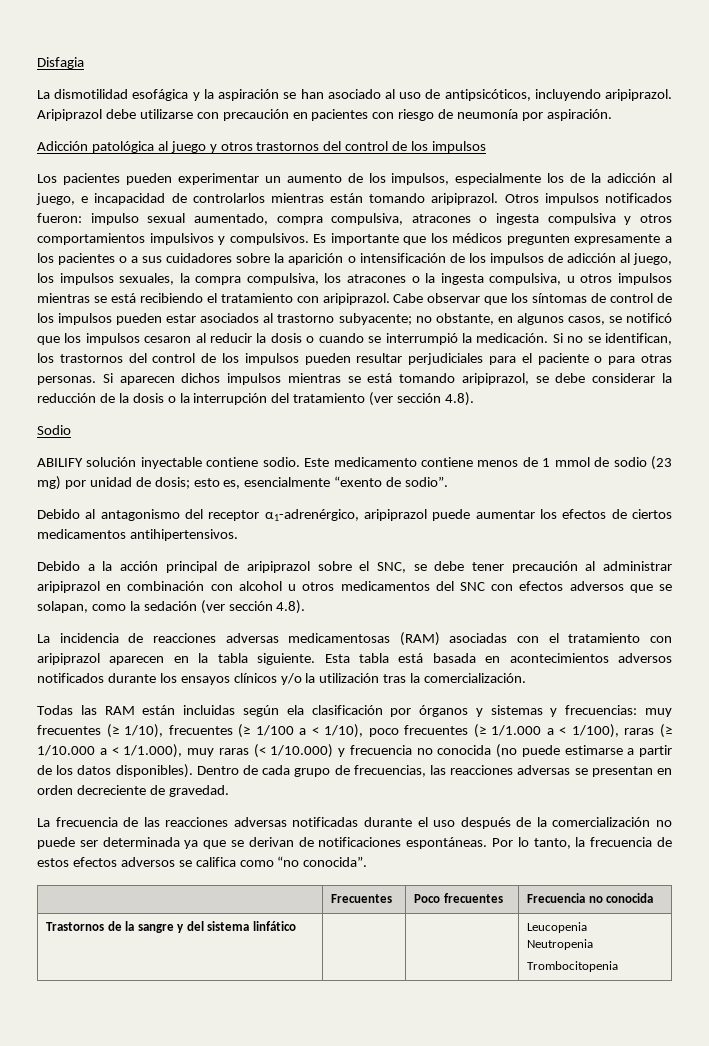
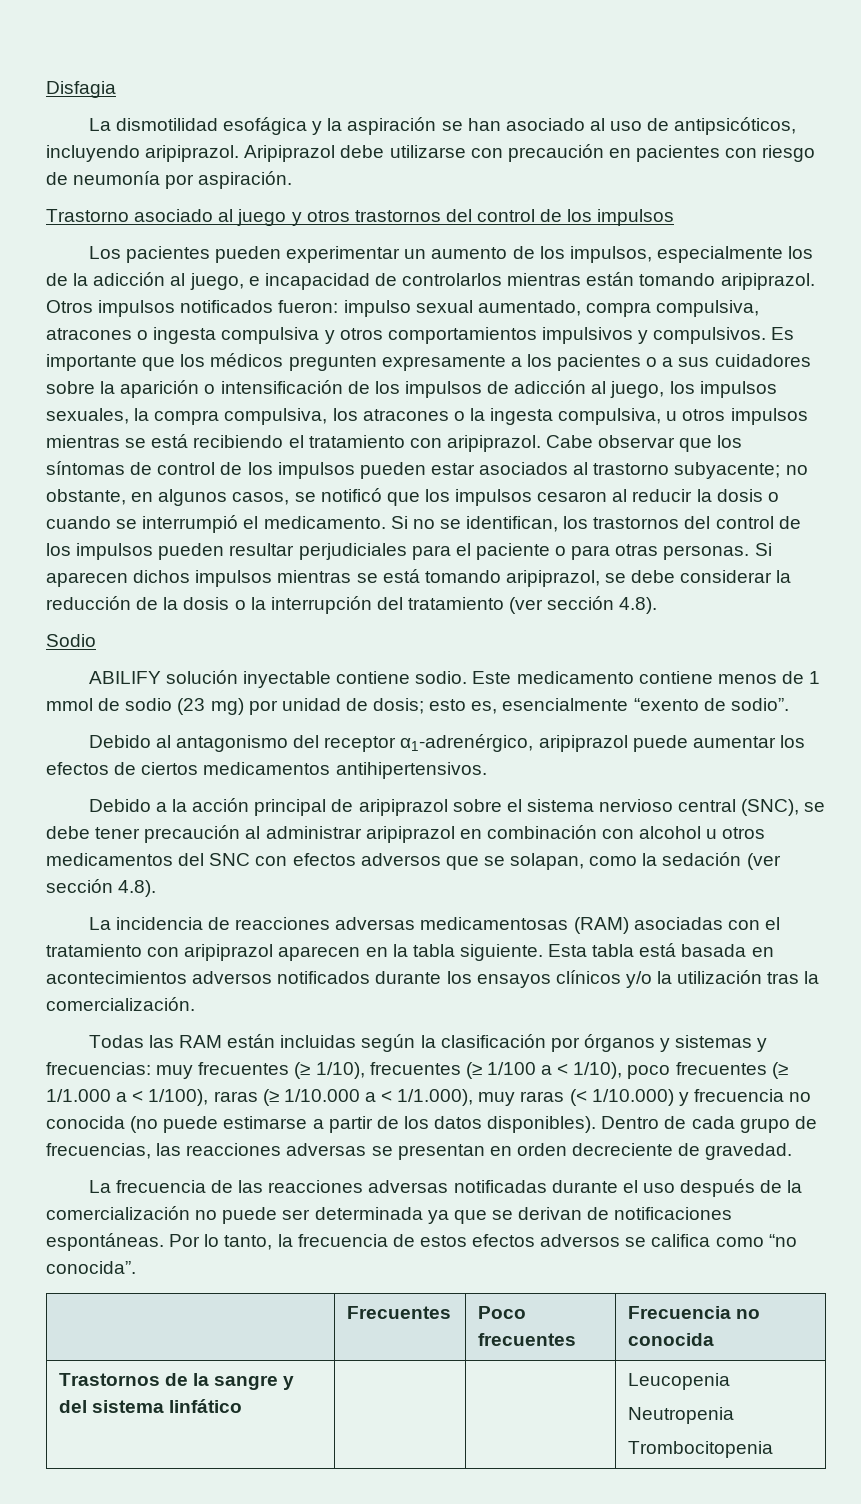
- Adicción patológica al juego y otros trastornos del control de los impulsos
+ Trastorno asociado al juego y otros trastornos del control de los impulsos
- Cabe observar que los síntomas de control de los impulsos pueden estar asociados al trastorno subyacente; no obstante, en algunos casos, se notificó que los impulsos cesaron al reducir la dosis o cuando se interrumpió la medicación.
+ Cabe observar que los síntomas de control de los impulsos pueden estar asociados al trastorno subyacente; no obstante, en algunos casos, se notificó que los impulsos cesaron al reducir la dosis o cuando se interrumpió el medicamento.
- Debido a la acción principal de aripiprazol sobre el SNC, se debe tener precaución al administrar aripiprazol en combinación con alcohol u otros medicamentos del SNC con efectos adversos que se solapan, como la sedación (ver sección 4.8).
+ Debido a la acción principal de aripiprazol sobre el sistema nervioso central (SNC), se debe tener precaución al administrar aripiprazol en combinación con alcohol u otros medicamentos del SNC con efectos adversos que se solapan, como la sedación (ver sección 4.8).
- Todas las RAM están incluidas según ela clasificación por órganos y sistemas y frecuencias: muy frecuentes (≥ 1/10), frecuentes (≥ 1/100 a < 1/10), poco frecuentes (≥ 1/1.000 a < 1/100), raras (≥ 1/10.000 a < 1/1.000), muy raras (< 1/10.000) y frecuencia no conocida (no puede estimarse a partir de los datos disponibles).
+ Todas las RAM están incluidas según la clasificación por órganos y sistemas y frecuencias: muy frecuentes (≥ 1/10), frecuentes (≥ 1/100 a < 1/10), poco frecuentes (≥ 1/1.000 a < 1/100), raras (≥ 1/10.000 a < 1/1.000), muy raras (< 1/10.000) y frecuencia no conocida (no puede estimarse a partir de los datos disponibles).

